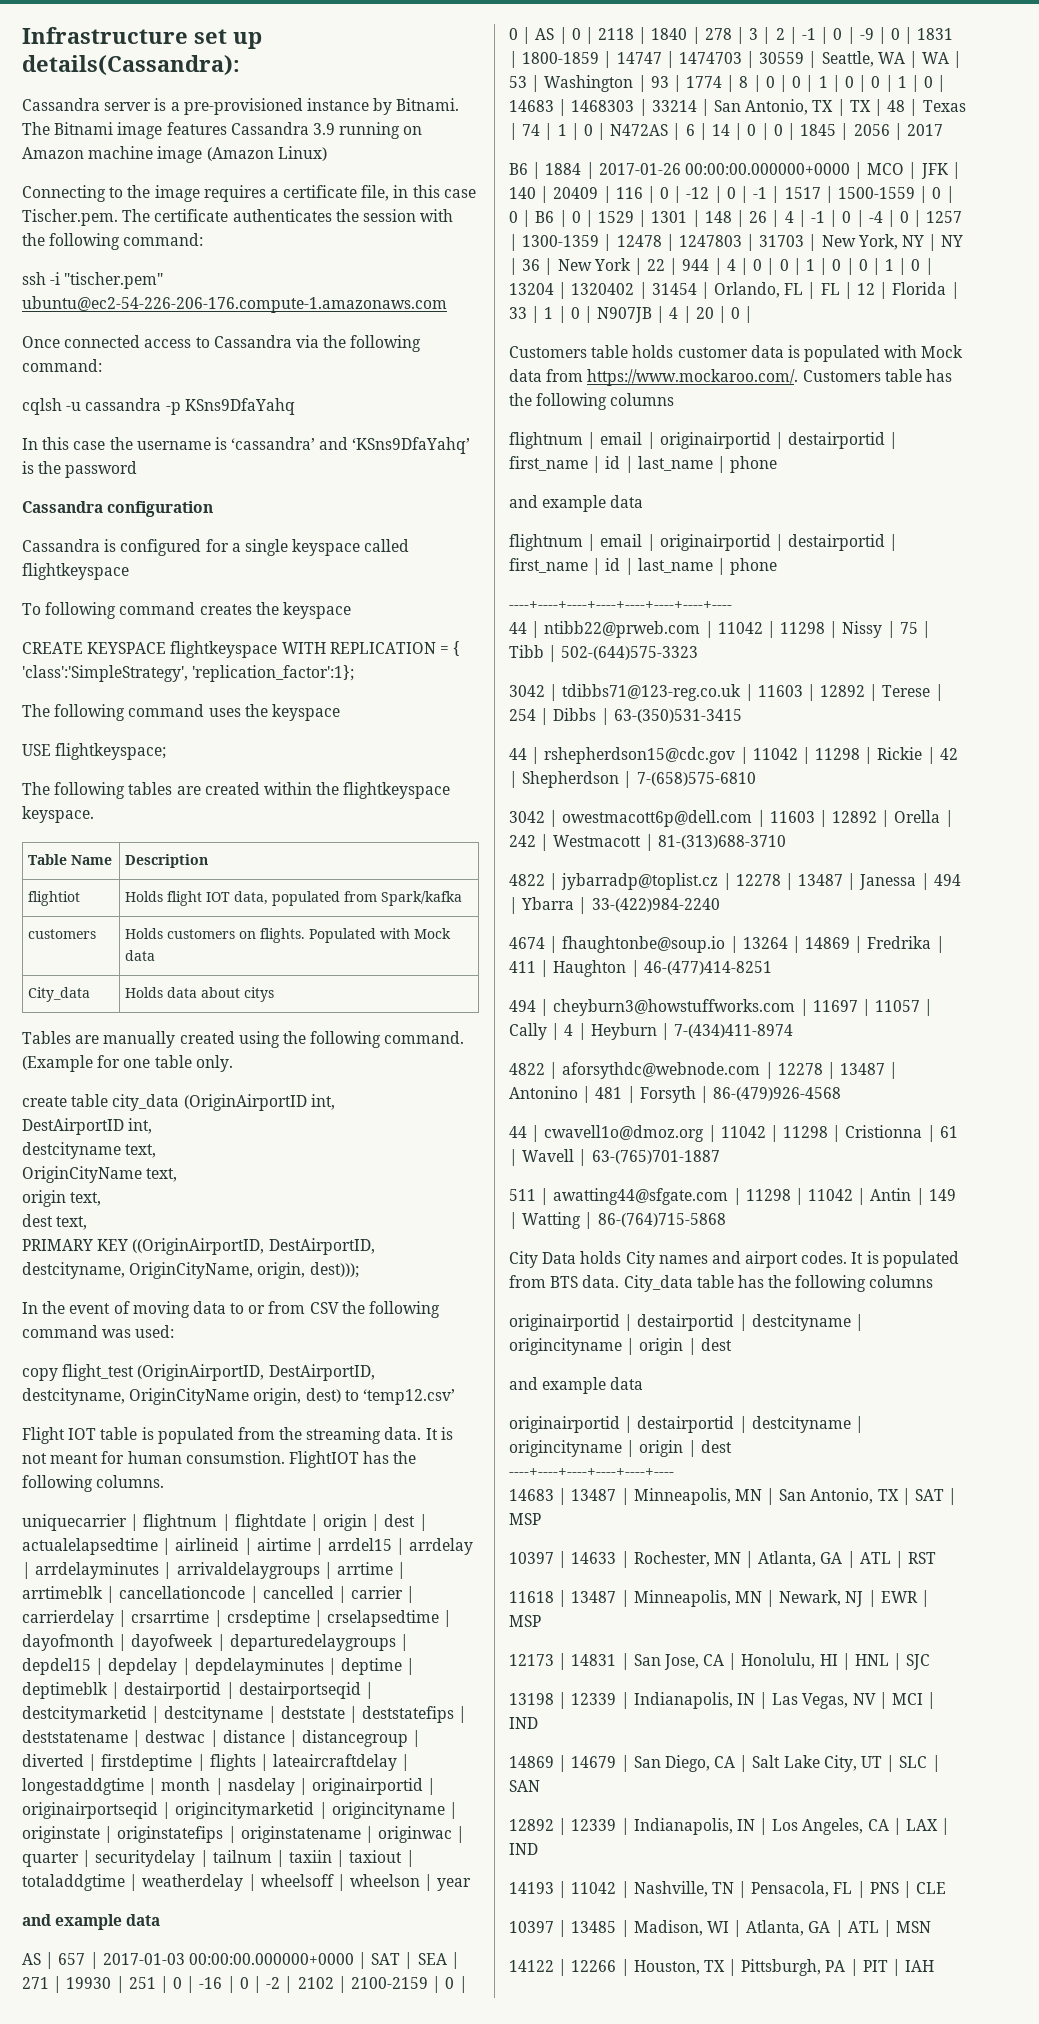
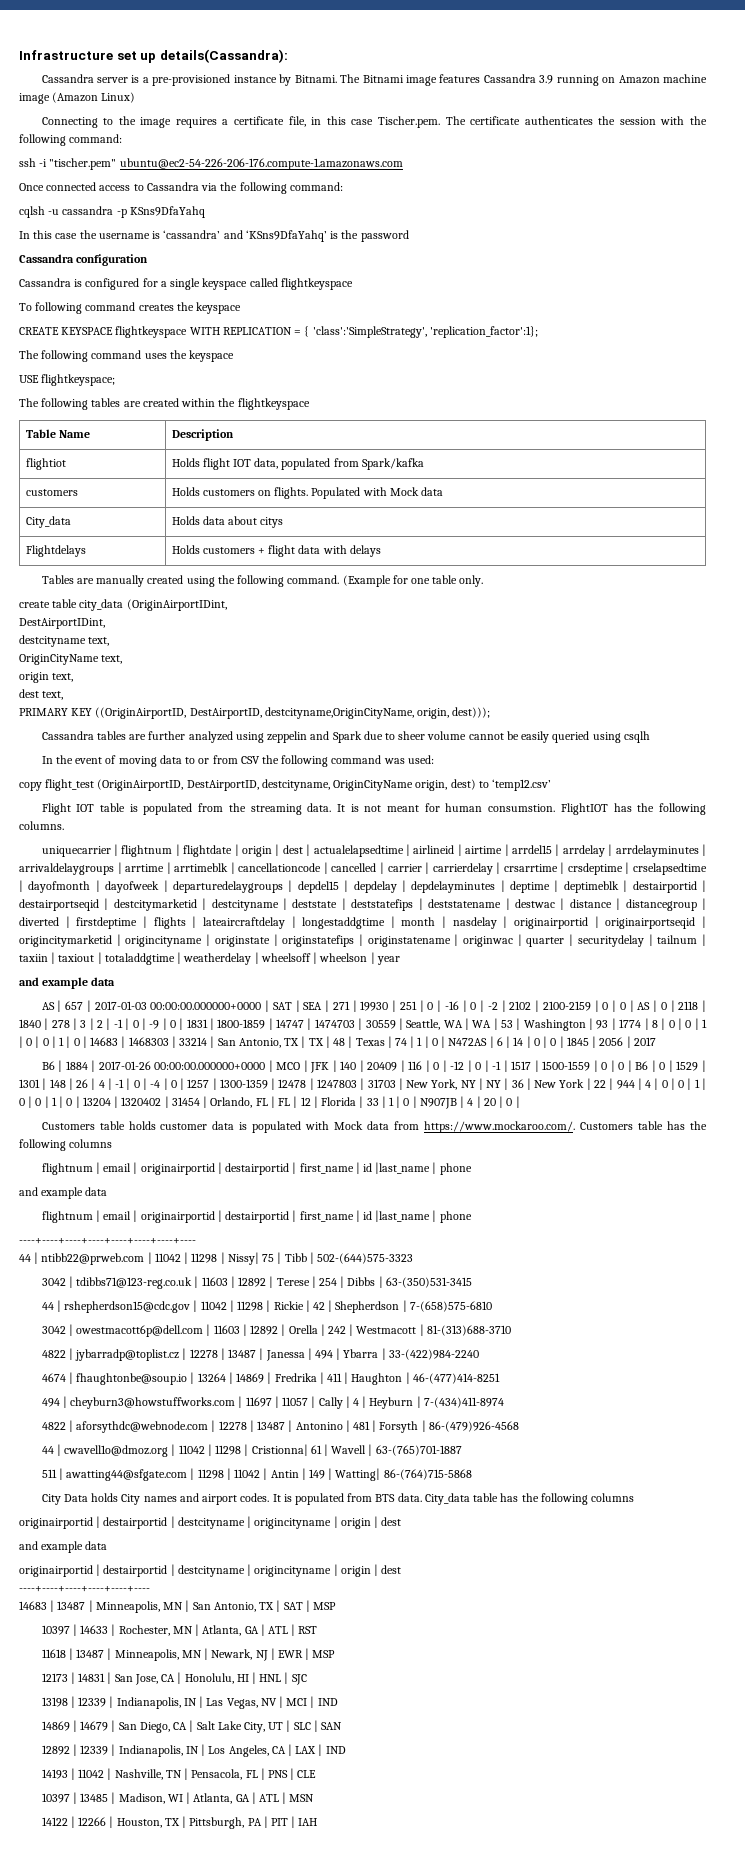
- The following tables are created within the flightkeyspace keyspace.
+ The following tables are created within the flightkeyspace
+ Flightdelays | Holds customers + flight data with delays
- create table city_data (OriginAirportID int,
- DestAirportID int,
+ create table city_data (OriginAirportIDint,
+ DestAirportIDint,
- PRIMARY KEY ((OriginAirportID, DestAirportID, destcityname, OriginCityName, origin, dest)));
+ PRIMARY KEY ((OriginAirportID, DestAirportID, destcityname,OriginCityName, origin, dest)));
+ Cassandra tables are further analyzed using zeppelin and Spark due to sheer volume cannot be easily queried using csqlh
  Customers table holds customer data is populated with Mock data from https://www.mockaroo.com/. Customers table has the following columns
- flightnum | email | originairportid | destairportid | first_name | id | last_name | phone
+ flightnum | email | originairportid | destairportid | first_name | id |last_name | phone
  and example data
- flightnum | email | originairportid | destairportid | first_name | id | last_name | phone
+ flightnum | email | originairportid | destairportid | first_name | id |last_name | phone
- 44 | ntibb22@prweb.com | 11042 | 11298 | Nissy | 75 | Tibb | 502-(644)575-3323
+ 44 | ntibb22@prweb.com | 11042 | 11298 | Nissy| 75 | Tibb | 502-(644)575-3323
- 44 | cwavell1o@dmoz.org | 11042 | 11298 | Cristionna | 61 | Wavell | 63-(765)701-1887
+ 44 | cwavell1o@dmoz.org | 11042 | 11298 | Cristionna| 61 | Wavell | 63-(765)701-1887
- 511 | awatting44@sfgate.com | 11298 | 11042 | Antin | 149 | Watting | 86-(764)715-5868
+ 511 | awatting44@sfgate.com | 11298 | 11042 | Antin | 149 | Watting| 86-(764)715-5868

